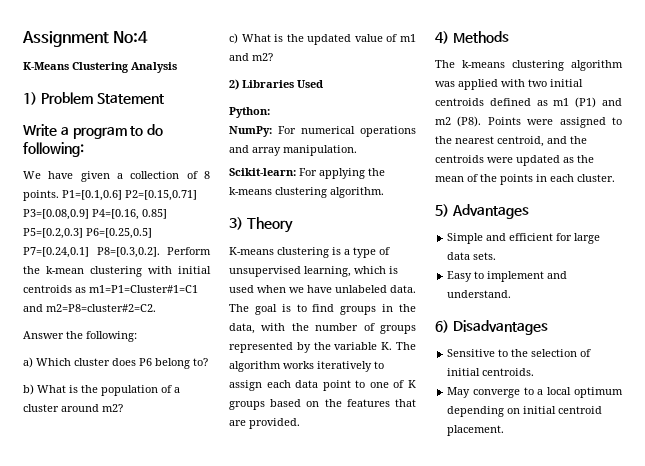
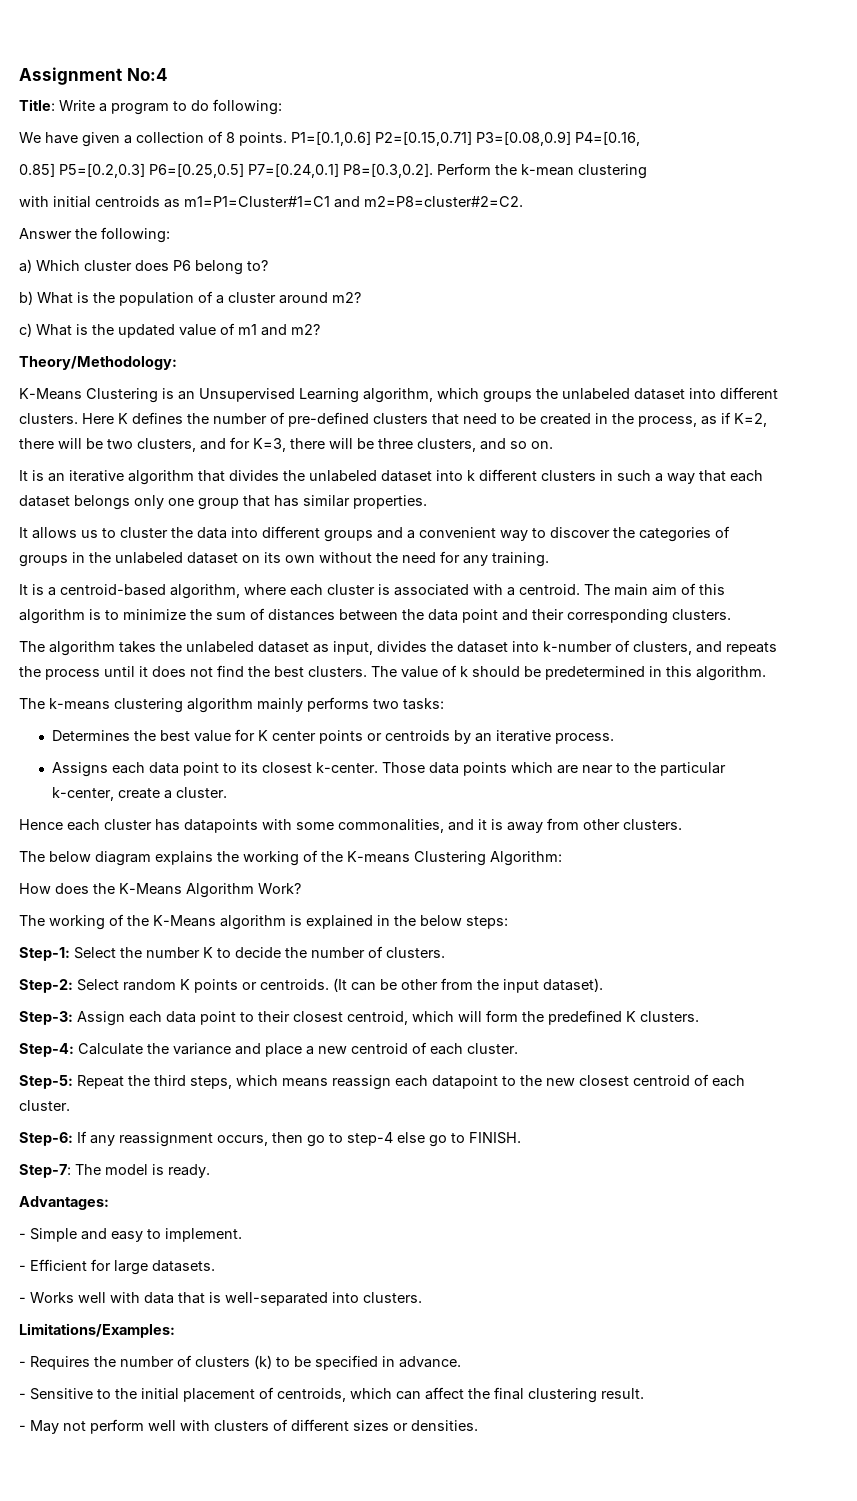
- K-Means Clustering Analysis
- 1) Problem Statement
- Write a program to do following:
+ Title: Write a program to do following:
- P1=[0.1,0.6] P2=[0.15,0.71] P3=[0.08,0.9] P4=[0.16, 0.85] P5=[0.2,0.3] P6=[0.25,0.5] P7=[0.24,0.1] P8=[0.3,0.2]. Perform the k-mean clustering with initial centroids as m1=P1=Cluster#1=C1 and m2=P8=cluster#2=C2.
+ P1=[0.1,0.6] P2=[0.15,0.71] P3=[0.08,0.9] P4=[0.16,
+ 0.85] P5=[0.2,0.3] P6=[0.25,0.5] P7=[0.24,0.1] P8=[0.3,0.2]. Perform the k-mean clustering
+ with initial centroids as m1=P1=Cluster#1=C1 and m2=P8=cluster#2=C2.
- 2) Libraries Used
- Python:
- NumPy: For numerical operations and array manipulation.
- Scikit-learn: For applying the k-means clustering algorithm.
- 3) Theory
- K-means clustering is a type of unsupervised learning, which is used when we have unlabeled data. The goal is to find groups in the data, with the number of groups represented by the variable K. The algorithm works iteratively to assign each data point to one of K groups based on the features that are provided.
- 4) Methods
- The k-means clustering algorithm was applied with two initial centroids defined as m1 (P1) and m2 (P8). Points were assigned to the nearest centroid, and the centroids were updated as the mean of the points in each cluster.
- 5) Advantages
- Simple and efficient for large data sets.
- Easy to implement and understand.
- 6) Disadvantages
- Sensitive to the selection of initial centroids.
- May converge to a local optimum depending on initial centroid placement.
+ Theory/Methodology:
+ K-Means Clustering is an Unsupervised Learning algorithm, which groups the unlabeled dataset into different clusters. Here K defines the number of pre-defined clusters that need to be created in the process, as if K=2, there will be two clusters, and for K=3, there will be three clusters, and so on.
+ It is an iterative algorithm that divides the unlabeled dataset into k different clusters in such a way that each dataset belongs only one group that has similar properties.
+ It allows us to cluster the data into different groups and a convenient way to discover the categories of groups in the unlabeled dataset on its own without the need for any training.
+ It is a centroid-based algorithm, where each cluster is associated with a centroid. The main aim of this algorithm is to minimize the sum of distances between the data point and their corresponding clusters.
+ The algorithm takes the unlabeled dataset as input, divides the dataset into k-number of clusters, and repeats the process until it does not find the best clusters. The value of k should be predetermined in this algorithm.
+ The k-means clustering algorithm mainly performs two tasks:
+ Determines the best value for K center points or centroids by an iterative process.
+ Assigns each data point to its closest k-center. Those data points which are near to the particular k-center, create a cluster.
+ Hence each cluster has datapoints with some commonalities, and it is away from other clusters.
+ The below diagram explains the working of the K-means Clustering Algorithm:
+ How does the K-Means Algorithm Work?
+ The working of the K-Means algorithm is explained in the below steps:
+ Step-1: Select the number K to decide the number of clusters.
+ Step-2: Select random K points or centroids. (It can be other from the input dataset).
+ Step-3: Assign each data point to their closest centroid, which will form the predefined K clusters.
+ Step-4: Calculate the variance and place a new centroid of each cluster.
+ Step-5: Repeat the third steps, which means reassign each datapoint to the new closest centroid of each cluster.
+ Step-6: If any reassignment occurs, then go to step-4 else go to FINISH.
+ Step-7: The model is ready.
+ Advantages:
+ - Simple and easy to implement.
+ - Efficient for large datasets.
+ - Works well with data that is well-separated into clusters.
+ Limitations/Examples:
+ - Requires the number of clusters (k) to be specified in advance.
+ - Sensitive to the initial placement of centroids, which can affect the final clustering result.
+ - May not perform well with clusters of different sizes or densities.

